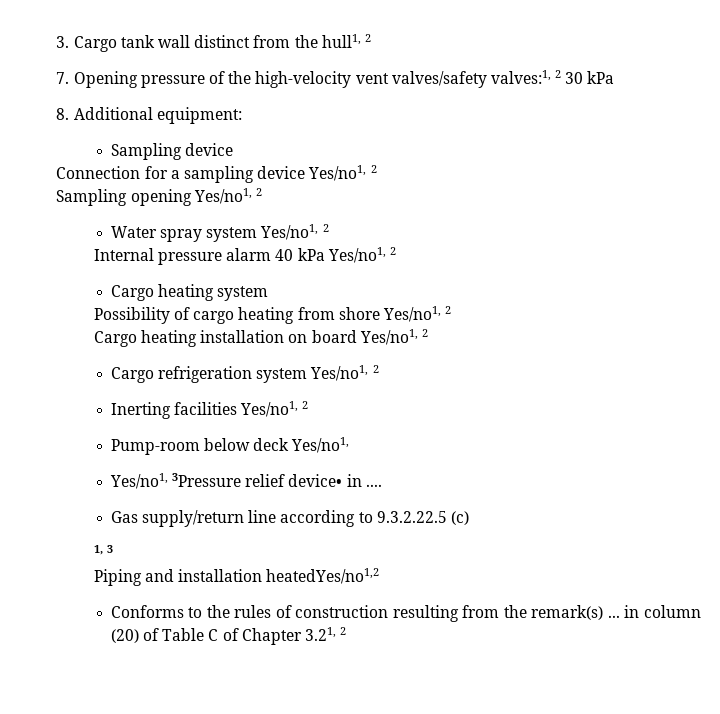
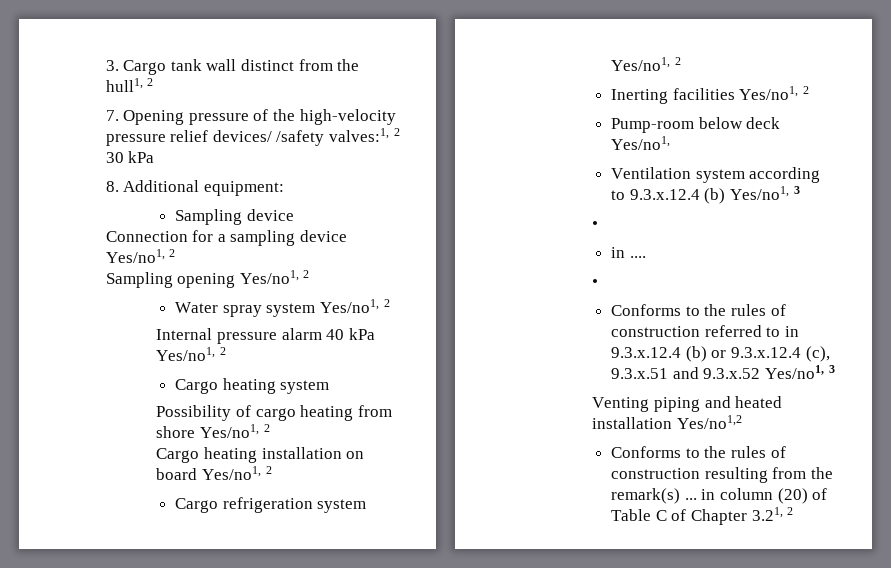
- 7. Opening pressure of the high-velocity vent valves/safety valves:1, 2 30 kPa
+ 7. Opening pressure of the high-velocity pressure relief devices/ /safety valves:1, 2 30 kPa
- Yes/no1, 3Pressure relief device• in ....
- Gas supply/return line according to 9.3.2.22.5 (c)
- 1, 3
- Piping and installation heatedYes/no1,2
+ Ventilation system according to 9.3.x.12.4 (b) Yes/no1, 3
+ •
+ in ....
+ •
+ Conforms to the rules of construction referred to in 9.3.x.12.4 (b) or 9.3.x.12.4 (c), 9.3.x.51 and 9.3.x.52 Yes/no1, 3
+ Venting piping and heated installation Yes/no1,2

